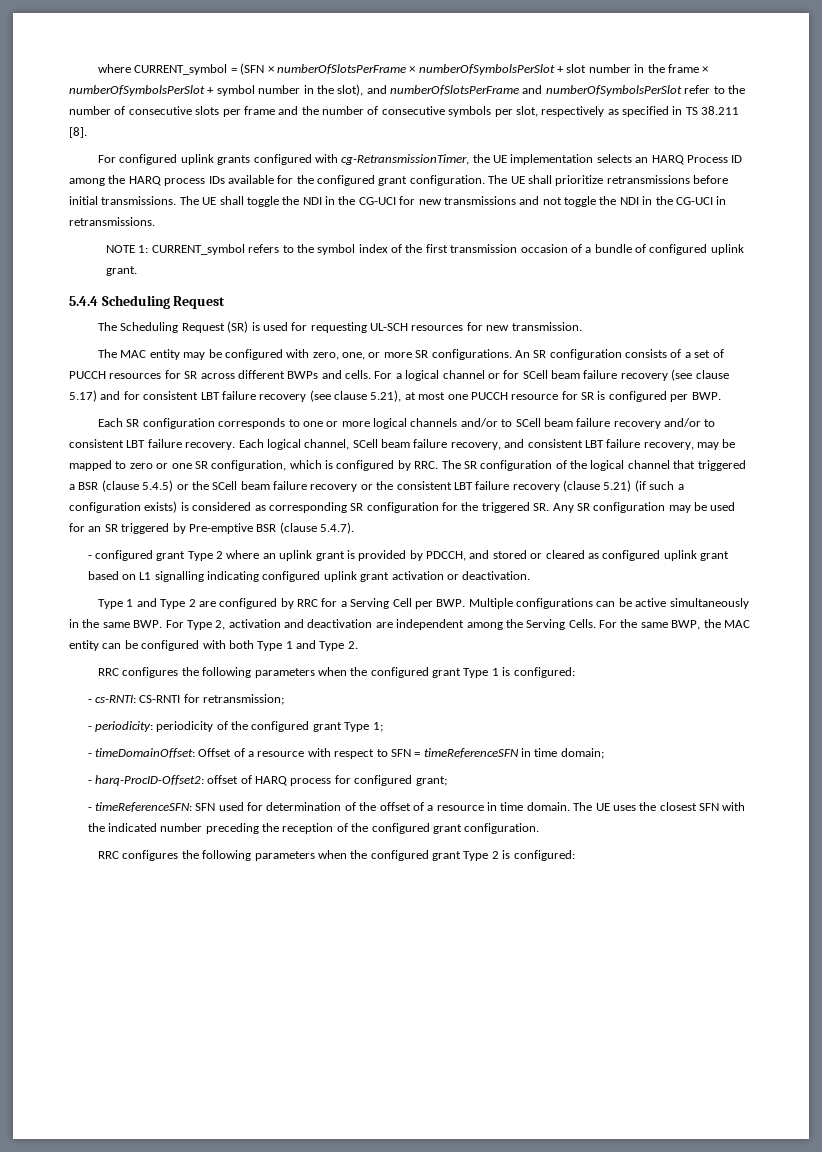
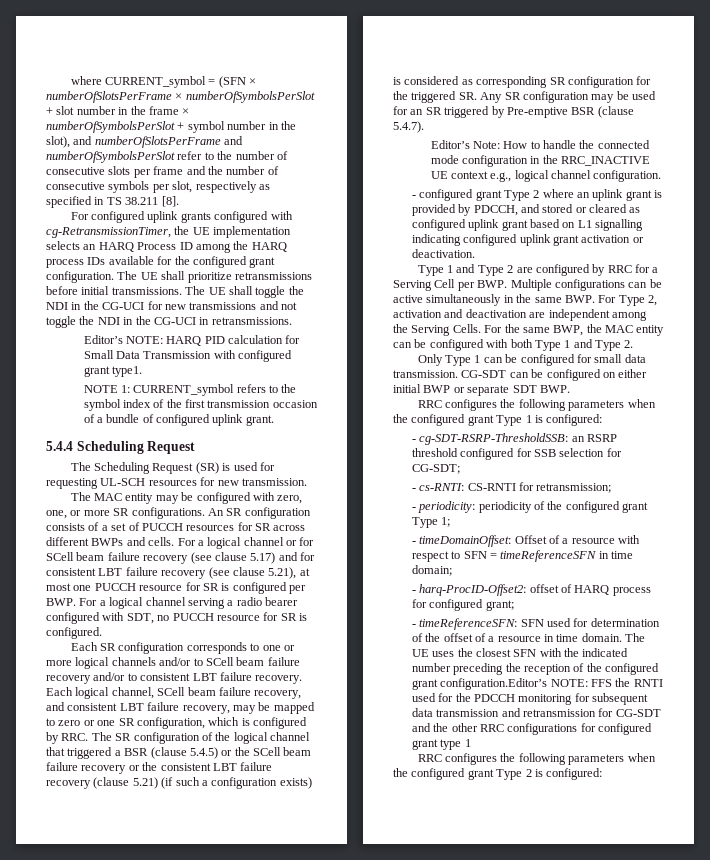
+ Editor’s NOTE: HARQ PID calculation for Small Data Transmission with configured grant type1.
- For a logical channel or for SCell beam failure recovery (see clause 5.17) and for consistent LBT failure recovery (see clause 5.21), at most one PUCCH resource for SR is configured per BWP.
+ For a logical channel or for SCell beam failure recovery (see clause 5.17) and for consistent LBT failure recovery (see clause 5.21), at most one PUCCH resource for SR is configured per BWP. For a logical channel serving a radio bearer configured with SDT, no PUCCH resource for SR is configured.
+ Editor’s Note: How to handle the connected mode configuration in the RRC_INACTIVE UE context e.g., logical channel configuration.
+ Only Type 1 can be configured for small data transmission. CG-SDT can be configured on either initial BWP or separate SDT BWP.
+ - cg-SDT-RSRP-ThresholdSSB: an RSRP threshold configured for SSB selection for CG-SDT;
- The UE uses the closest SFN with the indicated number preceding the reception of the configured grant configuration.
+ The UE uses the closest SFN with the indicated number preceding the reception of the configured grant configuration.Editor’s NOTE: FFS the RNTI used for the PDCCH monitoring for subsequent data transmission and retransmission for CG-SDT and the other RRC configurations for configured grant type 1

